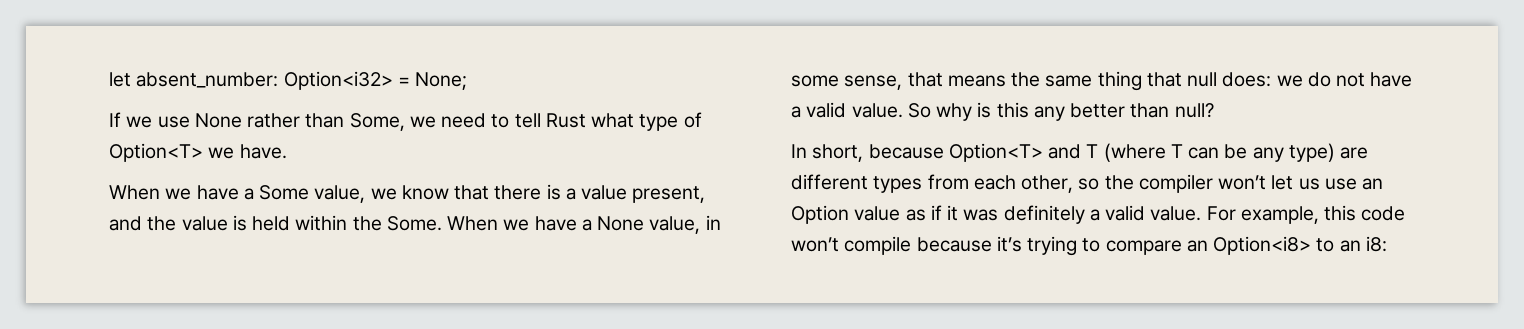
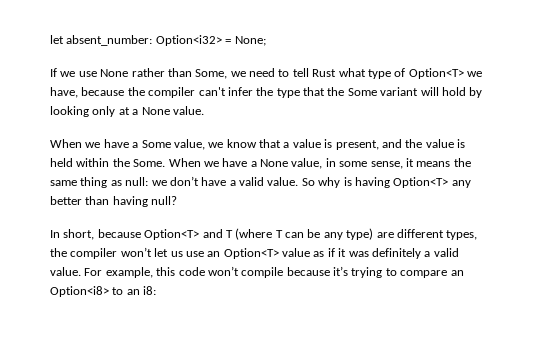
- If we use None rather than Some, we need to tell Rust what type of Option<T> we have.
+ If we use None rather than Some, we need to tell Rust what type of Option<T> we have, because the compiler can't infer the type that the Some variant will hold by looking only at a None value.
- When we have a Some value, we know that there is a value present, and the value is held within the Some.
+ When we have a Some value, we know that a value is present, and the value is held within the Some.
- When we have a None value, in some sense, that means the same thing that null does: we do not have a valid value.
+ When we have a None value, in some sense, it means the same thing as null: we don’t have a valid value.
- So why is this any better than null?
+ So why is having Option<T> any better than having null?
- In short, because Option<T> and T (where T can be any type) are different types from each other, so the compiler won’t let us use an Option value as if it was definitely a valid value.
+ In short, because Option<T> and T (where T can be any type) are different types, the compiler won’t let us use an Option<T> value as if it was definitely a valid value.

